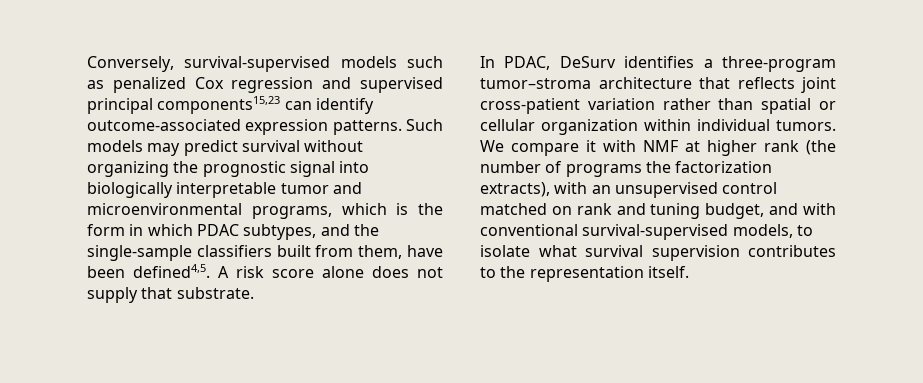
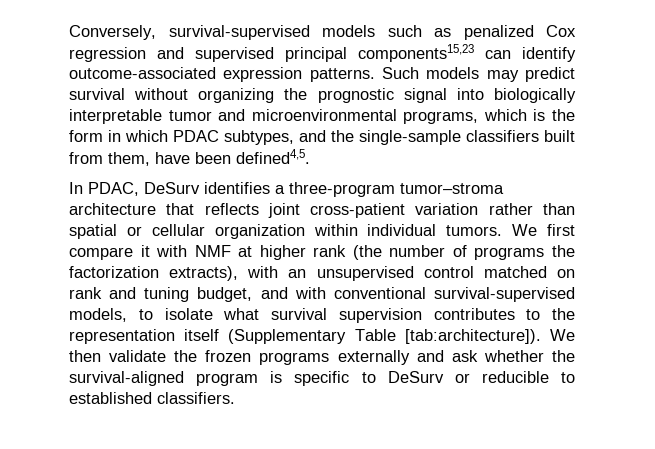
- A risk score alone does not supply that substrate.
- We compare it with NMF at higher rank (the number of programs the factorization extracts), with an unsupervised control matched on rank and tuning budget, and with conventional survival-supervised models, to isolate what survival supervision contributes to the representation itself.
+ We first compare it with NMF at higher rank (the number of programs the factorization extracts), with an unsupervised control matched on rank and tuning budget, and with conventional survival-supervised models, to isolate what survival supervision contributes to the representation itself (Supplementary Table [tab:architecture]). We then validate the frozen programs externally and ask whether the survival-aligned program is specific to DeSurv or reducible to established classifiers.

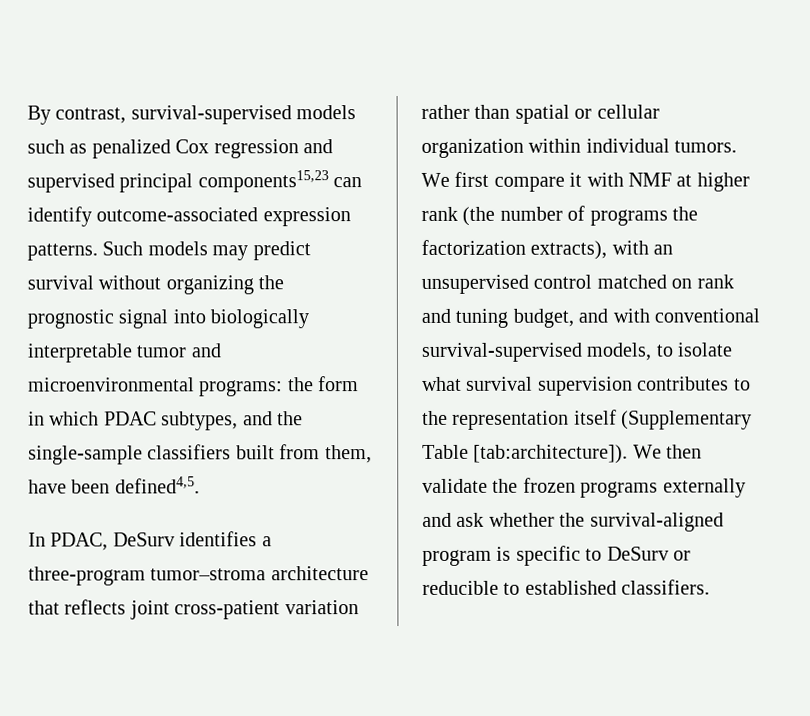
- Conversely, survival-supervised models such as penalized Cox regression and supervised principal components15,23 can identify outcome-associated expression patterns.
+ By contrast, survival-supervised models such as penalized Cox regression and supervised principal components15,23 can identify outcome-associated expression patterns.
- Such models may predict survival without organizing the prognostic signal into biologically interpretable tumor and microenvironmental programs, which is the form in which PDAC subtypes, and the single-sample classifiers built from them, have been defined4,5.
+ Such models may predict survival without organizing the prognostic signal into biologically interpretable tumor and microenvironmental programs: the form in which PDAC subtypes, and the single-sample classifiers built from them, have been defined4,5.

